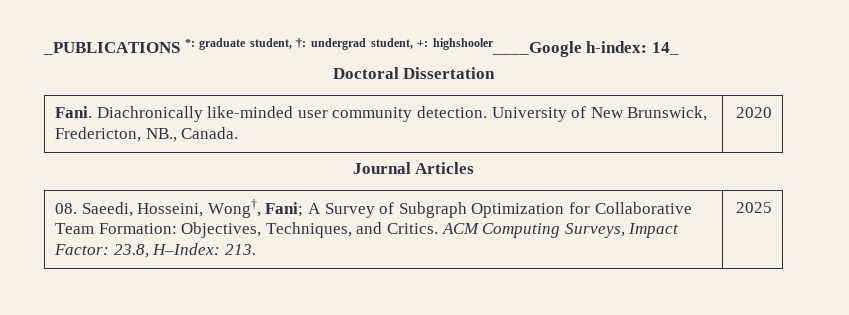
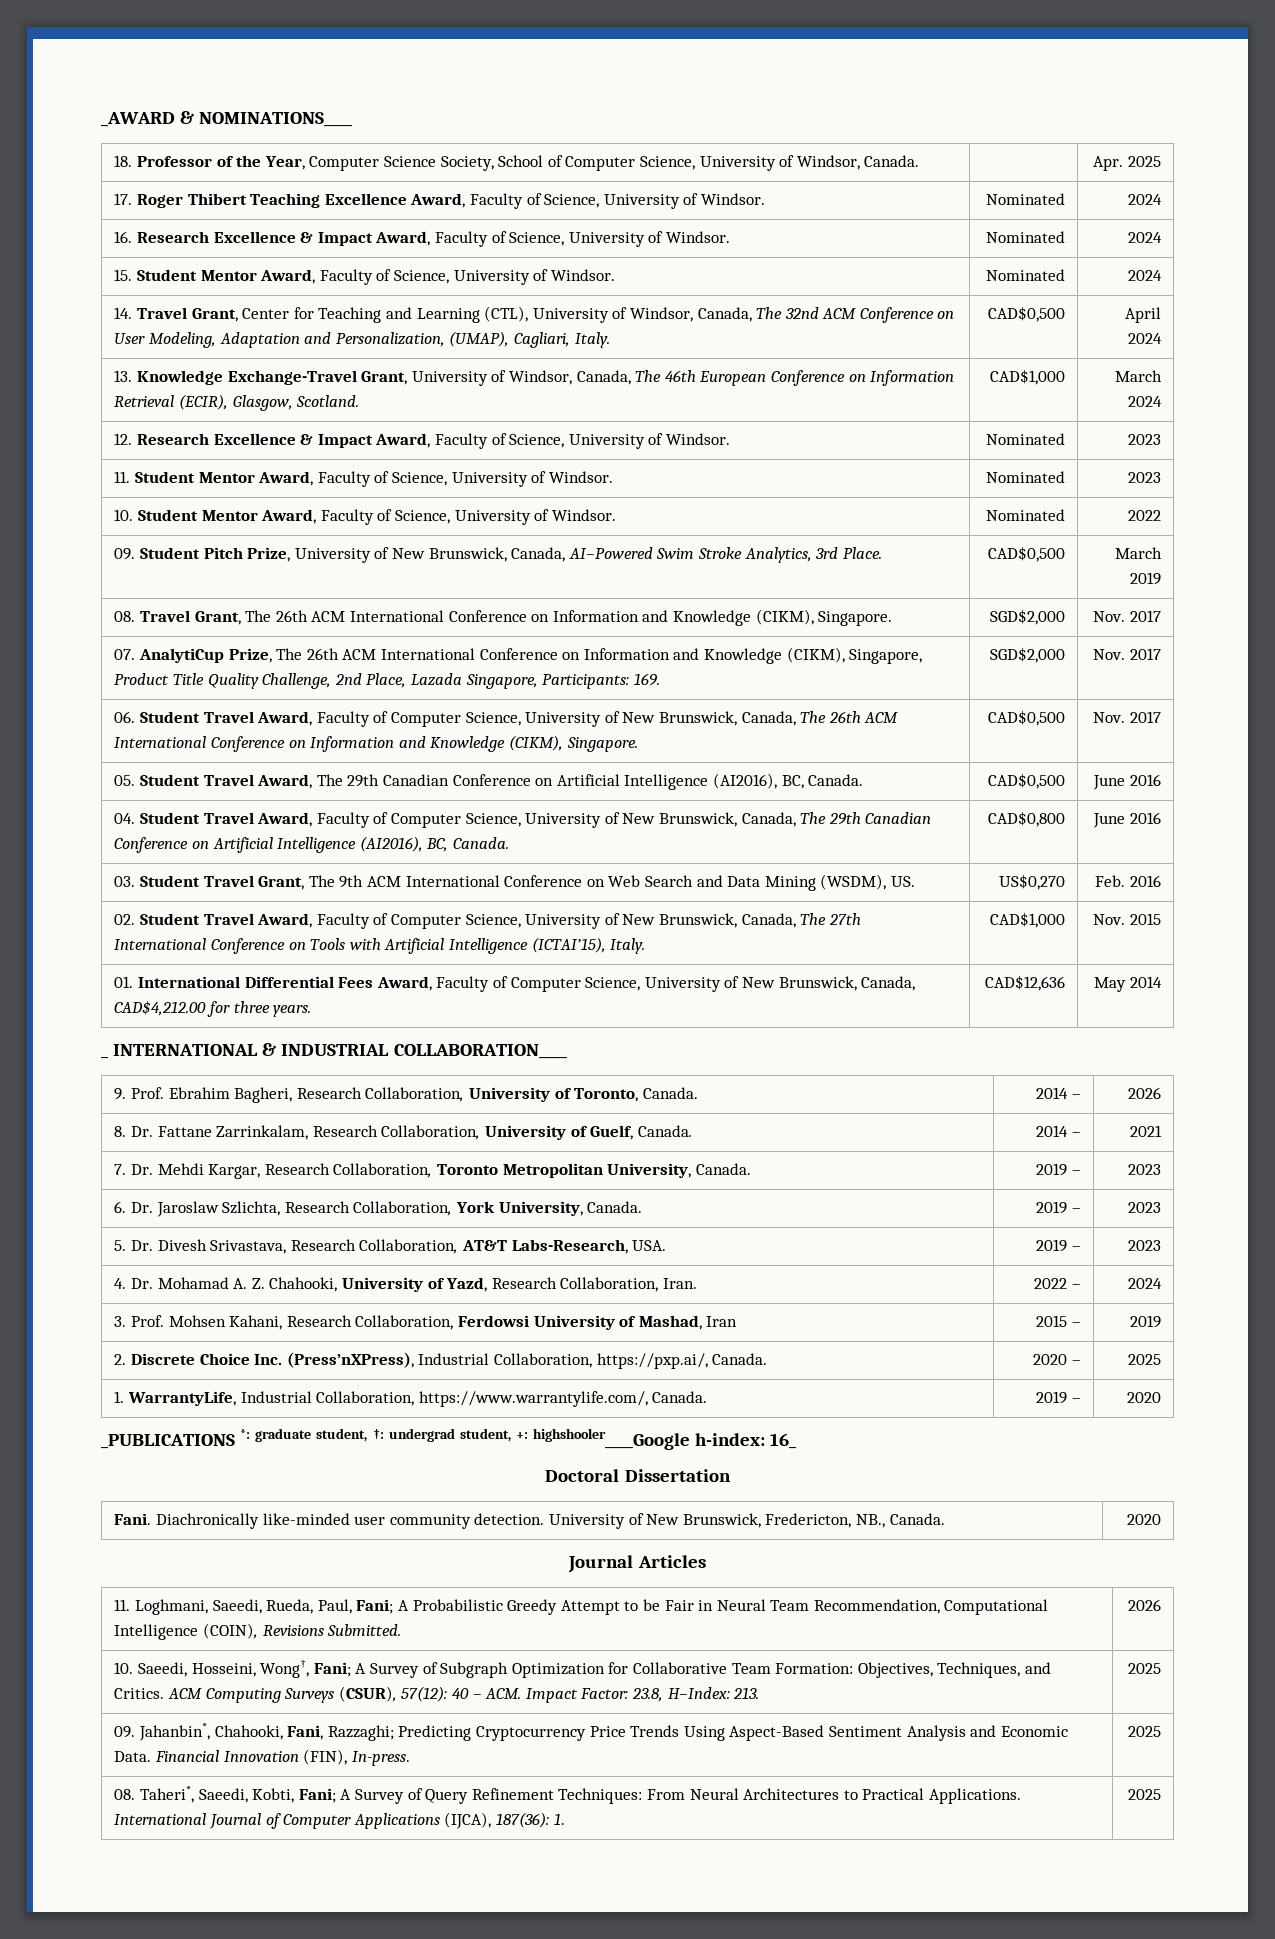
+ _AWARD & NOMINATIONS____
+ 18. Professor of the Year, Computer Science Society, School of Computer Science, University of Windsor, Canada. | | Apr. 2025
+ 17. Roger Thibert Teaching Excellence Award, Faculty of Science, University of Windsor. | Nominated | 2024
+ 16. Research Excellence & Impact Award, Faculty of Science, University of Windsor. | Nominated | 2024
+ 15. Student Mentor Award, Faculty of Science, University of Windsor. | Nominated | 2024
+ 14. Travel Grant, Center for Teaching and Learning (CTL), University of Windsor, Canada, The 32nd ACM Conference on User Modeling, Adaptation and Personalization, (UMAP), Cagliari, Italy. | CAD$0,500 | April 2024
+ 13. Knowledge Exchange-Travel Grant, University of Windsor, Canada, The 46th European Conference on Information Retrieval (ECIR), Glasgow, Scotland. | CAD$1,000 | March 2024
+ 12. Research Excellence & Impact Award, Faculty of Science, University of Windsor. | Nominated | 2023
+ 11. Student Mentor Award, Faculty of Science, University of Windsor. | Nominated | 2023
+ 10. Student Mentor Award, Faculty of Science, University of Windsor. | Nominated | 2022
+ 09. Student Pitch Prize, University of New Brunswick, Canada, AI–Powered Swim Stroke Analytics, 3rd Place. | CAD$0,500 | March 2019
+ 08. Travel Grant, The 26th ACM International Conference on Information and Knowledge (CIKM), Singapore. | SGD$2,000 | Nov. 2017
+ 07. AnalytiCup Prize, The 26th ACM International Conference on Information and Knowledge (CIKM), Singapore, Product Title Quality Challenge, 2nd Place, Lazada Singapore, Participants: 169. | SGD$2,000 | Nov. 2017
+ 06. Student Travel Award, Faculty of Computer Science, University of New Brunswick, Canada, The 26th ACM International Conference on Information and Knowledge (CIKM), Singapore. | CAD$0,500 | Nov. 2017
+ 05. Student Travel Award, The 29th Canadian Conference on Artificial Intelligence (AI2016), BC, Canada. | CAD$0,500 | June 2016
+ 04. Student Travel Award, Faculty of Computer Science, University of New Brunswick, Canada, The 29th Canadian Conference on Artificial Intelligence (AI2016), BC, Canada. | CAD$0,800 | June 2016
+ 03. Student Travel Grant, The 9th ACM International Conference on Web Search and Data Mining (WSDM), US. | US$0,270 | Feb. 2016
+ 02. Student Travel Award, Faculty of Computer Science, University of New Brunswick, Canada, The 27th International Conference on Tools with Artificial Intelligence (ICTAI’15), Italy. | CAD$1,000 | Nov. 2015
+ 01. International Differential Fees Award, Faculty of Computer Science, University of New Brunswick, Canada, CAD$4,212.00 for three years. | CAD$12,636 | May 2014
+ _ INTERNATIONAL & INDUSTRIAL COLLABORATION____
+ 9. Prof. Ebrahim Bagheri, Research Collaboration, University of Toronto, Canada. | 2014 – | 2026
+ 8. Dr. Fattane Zarrinkalam, Research Collaboration, University of Guelf, Canada. | 2014 – | 2021
+ 7. Dr. Mehdi Kargar, Research Collaboration, Toronto Metropolitan University, Canada. | 2019 – | 2023
+ 6. Dr. Jaroslaw Szlichta, Research Collaboration, York University, Canada. | 2019 – | 2023
+ 5. Dr. Divesh Srivastava, Research Collaboration, AT&T Labs-Research, USA. | 2019 – | 2023
+ 4. Dr. Mohamad A. Z. Chahooki, University of Yazd, Research Collaboration, Iran. | 2022 – | 2024
+ 3. Prof. Mohsen Kahani, Research Collaboration, Ferdowsi University of Mashad, Iran | 2015 – | 2019
+ 2. Discrete Choice Inc. (Press’nXPress), Industrial Collaboration, https://pxp.ai/, Canada. | 2020 – | 2025
+ 1. WarrantyLife, Industrial Collaboration, https://www.warrantylife.com/, Canada. | 2019 – | 2020
- _PUBLICATIONS *: graduate student, †: undergrad student, +: highshooler____Google h-index: 14_
+ _PUBLICATIONS *: graduate student, †: undergrad student, +: highshooler____Google h-index: 16_
- 08. Saeedi, Hosseini, Wong†, Fani; A Survey of Subgraph Optimization for Collaborative Team Formation: Objectives, Techniques, and Critics. ACM Computing Surveys, Impact Factor: 23.8, H–Index: 213. | 2025
+ 11. Loghmani, Saeedi, Rueda, Paul, Fani; A Probabilistic Greedy Attempt to be Fair in Neural Team Recommendation, Computational Intelligence (COIN), Revisions Submitted. | 2026
+ 10. Saeedi, Hosseini, Wong†, Fani; A Survey of Subgraph Optimization for Collaborative Team Formation: Objectives, Techniques, and Critics. ACM Computing Surveys (CSUR), 57(12): 40 – ACM. Impact Factor: 23.8, H–Index: 213. | 2025
+ 09. Jahanbin*, Chahooki, Fani, Razzaghi; Predicting Cryptocurrency Price Trends Using Aspect-Based Sentiment Analysis and Economic Data. Financial Innovation (FIN), In-press. | 2025
+ 08. Taheri*, Saeedi, Kobti, Fani; A Survey of Query Refinement Techniques: From Neural Architectures to Practical Applications. International Journal of Computer Applications (IJCA), 187(36): 1. | 2025

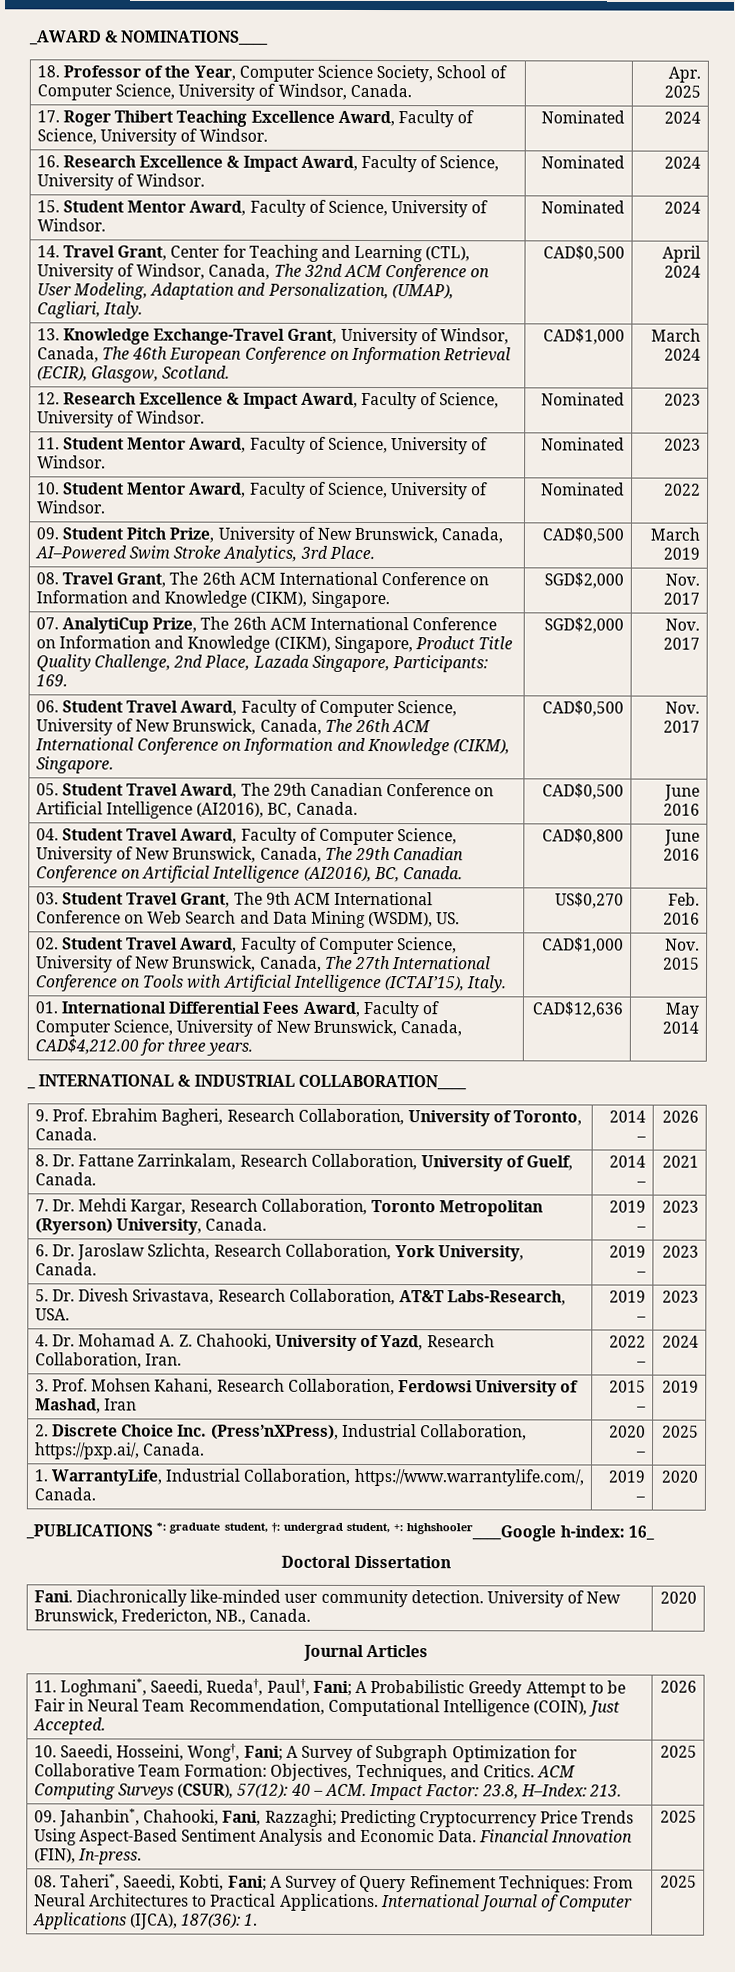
- 7. Dr. Mehdi Kargar, Research Collaboration, Toronto Metropolitan University, Canada. | 2019 – | 2023
+ 7. Dr. Mehdi Kargar, Research Collaboration, Toronto Metropolitan (Ryerson) University, Canada. | 2019 – | 2023
- 11. Loghmani, Saeedi, Rueda, Paul, Fani; A Probabilistic Greedy Attempt to be Fair in Neural Team Recommendation, Computational Intelligence (COIN), Revisions Submitted. | 2026
+ 11. Loghmani*, Saeedi, Rueda†, Paul†, Fani; A Probabilistic Greedy Attempt to be Fair in Neural Team Recommendation, Computational Intelligence (COIN), Just Accepted. | 2026

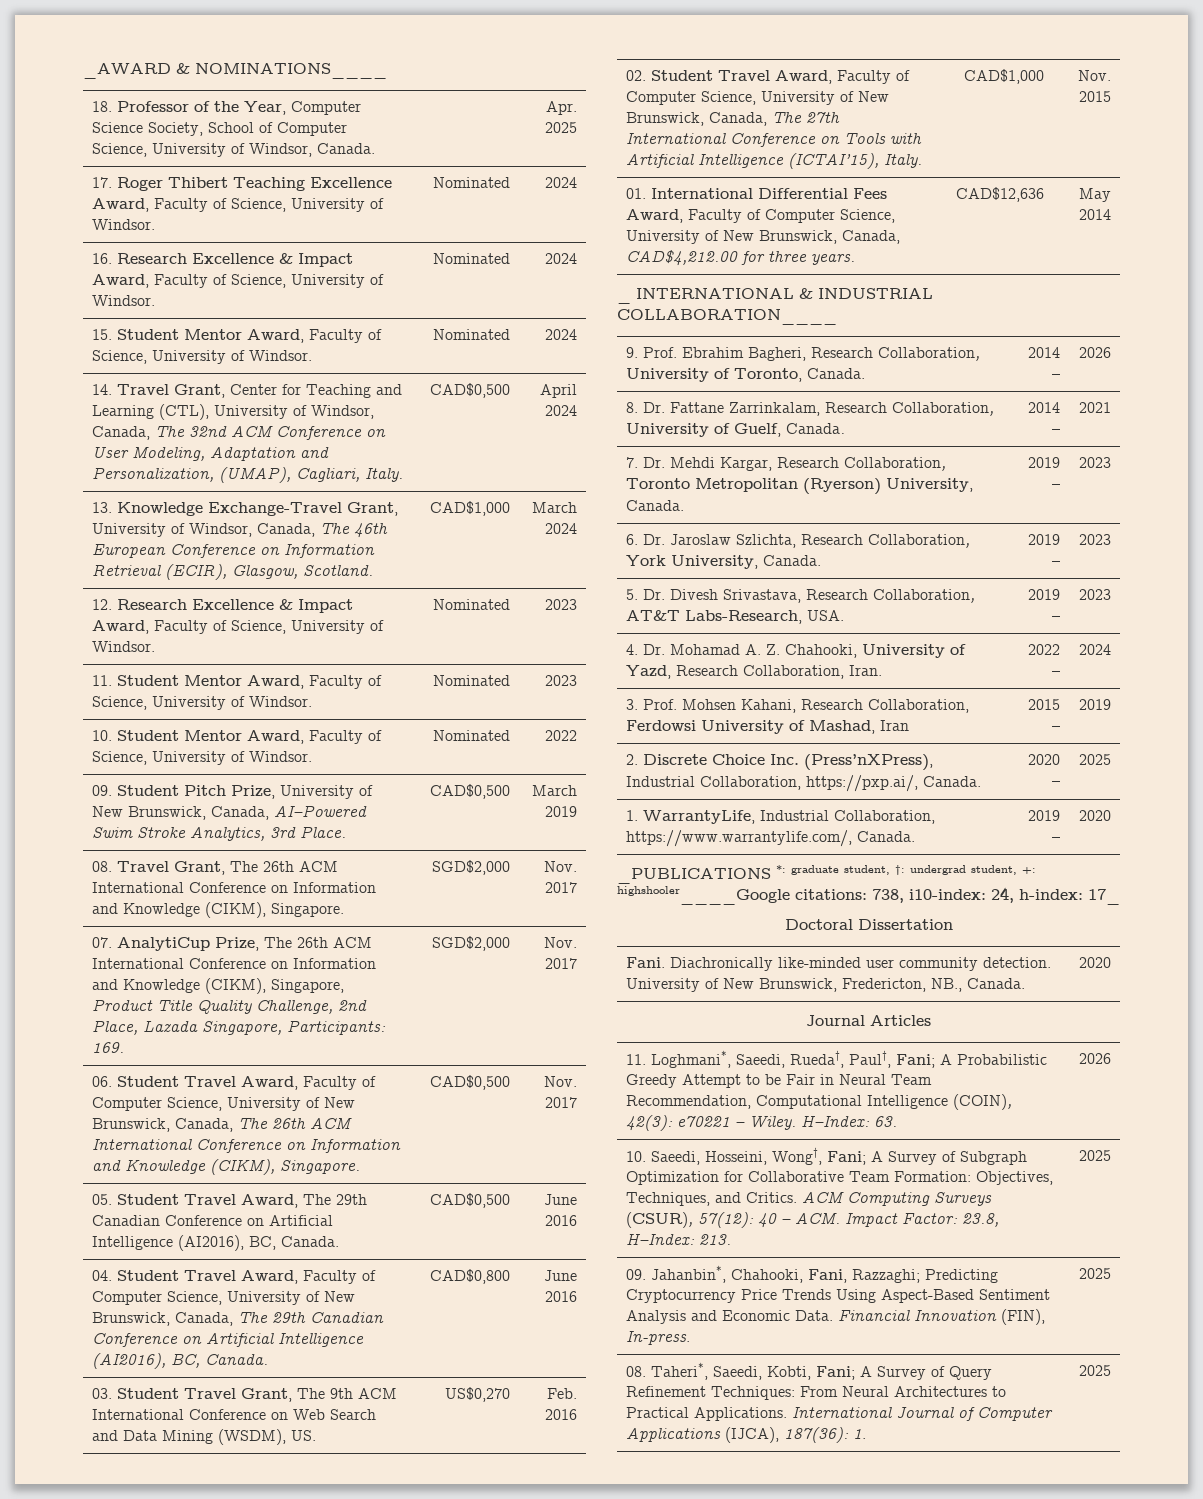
- _PUBLICATIONS *: graduate student, †: undergrad student, +: highshooler____Google h-index: 16_
+ _PUBLICATIONS *: graduate student, †: undergrad student, +: highshooler____Google citations: 738, i10-index: 24, h-index: 17_
- 11. Loghmani*, Saeedi, Rueda†, Paul†, Fani; A Probabilistic Greedy Attempt to be Fair in Neural Team Recommendation, Computational Intelligence (COIN), Just Accepted. | 2026
+ 11. Loghmani*, Saeedi, Rueda†, Paul†, Fani; A Probabilistic Greedy Attempt to be Fair in Neural Team Recommendation, Computational Intelligence (COIN), 42(3): e70221 – Wiley. H–Index: 63. | 2026

